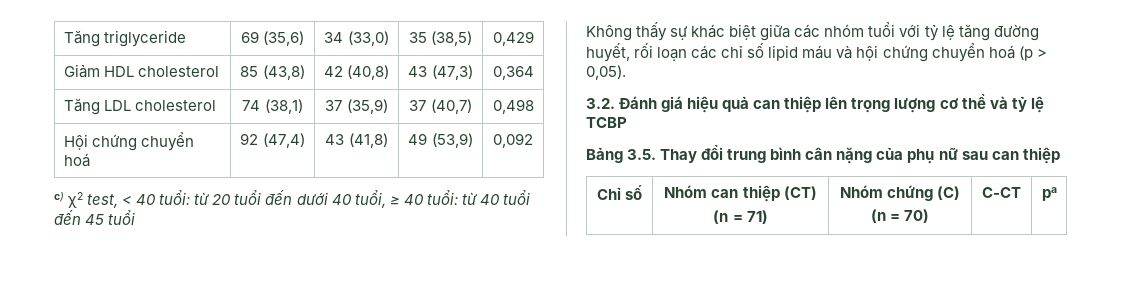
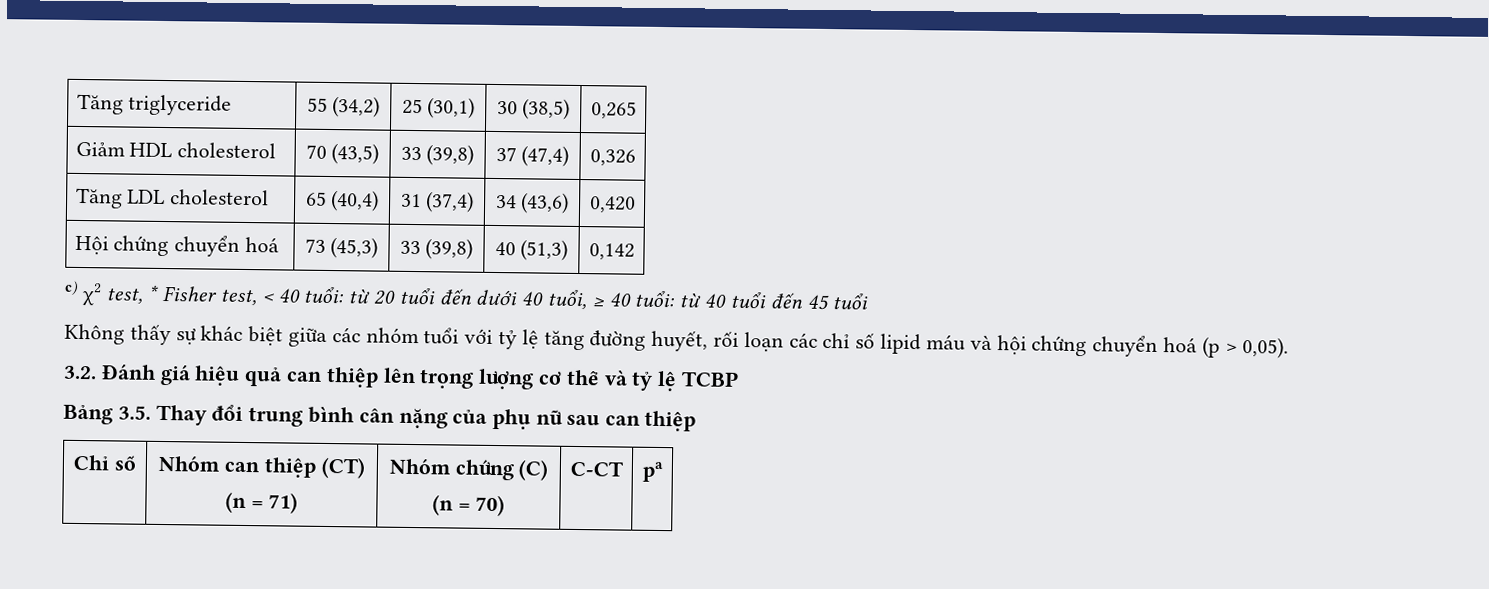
- Tăng triglyceride | 69 (35,6) | 34 (33,0) | 35 (38,5) | 0,429
+ Tăng triglyceride | 55 (34,2) | 25 (30,1) | 30 (38,5) | 0,265
- Giảm HDL cholesterol | 85 (43,8) | 42 (40,8) | 43 (47,3) | 0,364
- Tăng LDL cholesterol | 74 (38,1) | 37 (35,9) | 37 (40,7) | 0,498
- Hội chứng chuyển hoá | 92 (47,4) | 43 (41,8) | 49 (53,9) | 0,092
+ Giảm HDL cholesterol | 70 (43,5) | 33 (39,8) | 37 (47,4) | 0,326
+ Tăng LDL cholesterol | 65 (40,4) | 31 (37,4) | 34 (43,6) | 0,420
+ Hội chứng chuyển hoá | 73 (45,3) | 33 (39,8) | 40 (51,3) | 0,142
- c) χ2 test, < 40 tuổi: từ 20 tuổi đến dưới 40 tuổi, ≥ 40 tuổi: từ 40 tuổi đến 45 tuổi
+ c) χ2 test, * Fisher test, < 40 tuổi: từ 20 tuổi đến dưới 40 tuổi, ≥ 40 tuổi: từ 40 tuổi đến 45 tuổi

